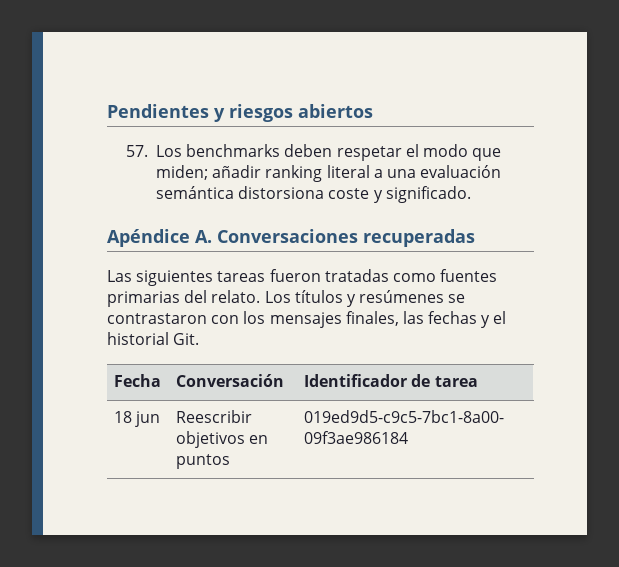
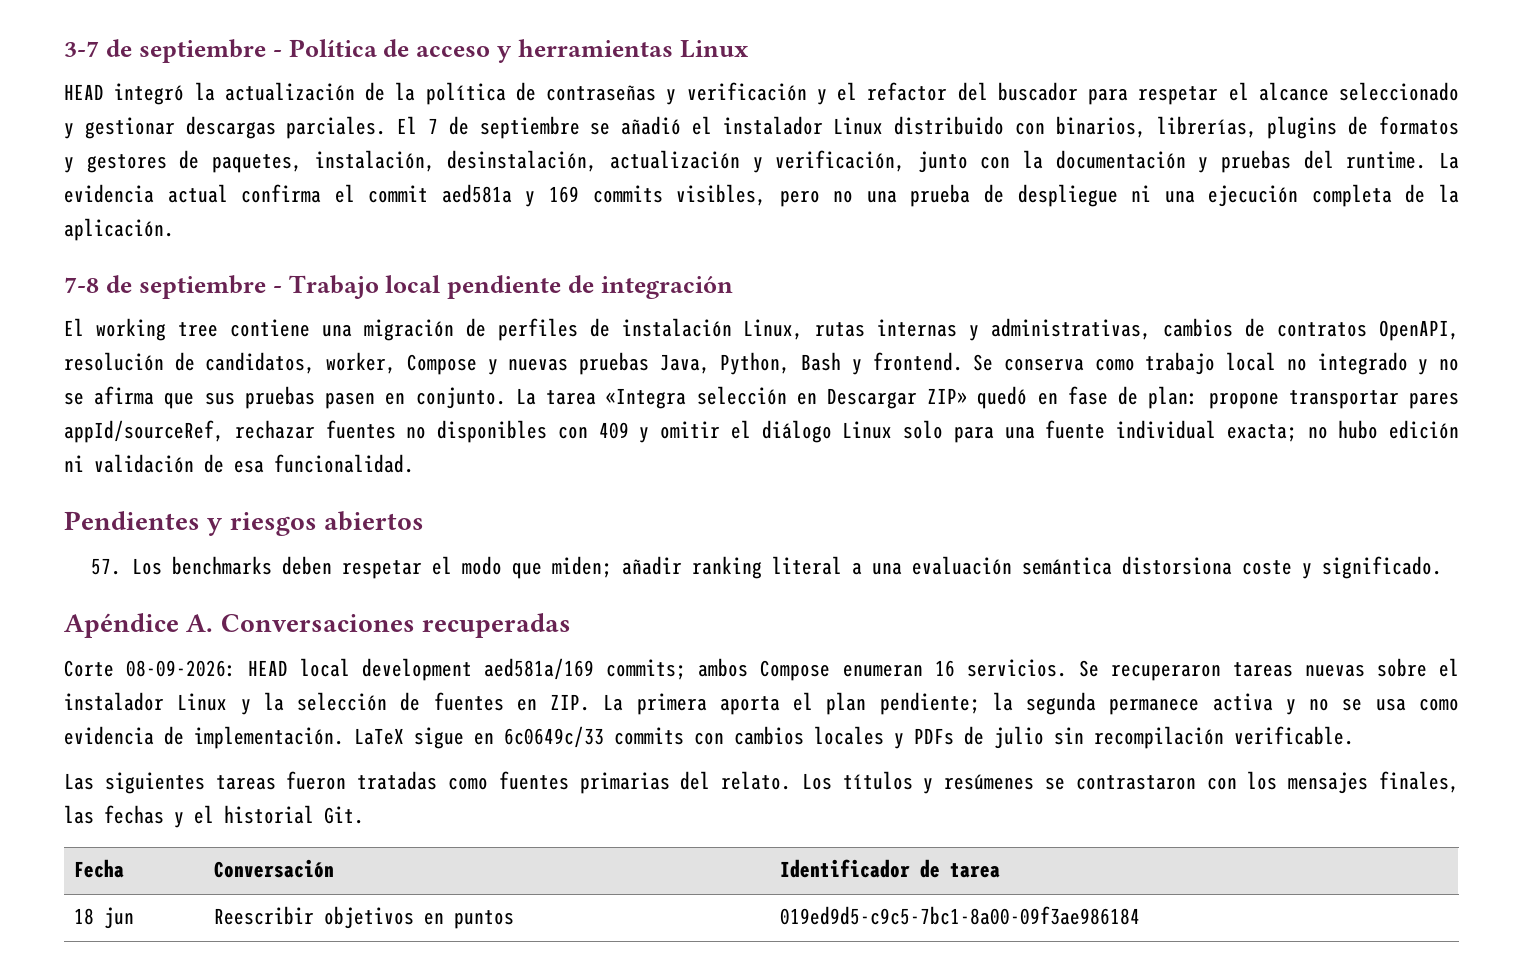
+ 3-7 de septiembre - Política de acceso y herramientas Linux
+ HEAD integró la actualización de la política de contraseñas y verificación y el refactor del buscador para respetar el alcance seleccionado y gestionar descargas parciales. El 7 de septiembre se añadió el instalador Linux distribuido con binarios, librerías, plugins de formatos y gestores de paquetes, instalación, desinstalación, actualización y verificación, junto con la documentación y pruebas del runtime. La evidencia actual confirma el commit aed581a y 169 commits visibles, pero no una prueba de despliegue ni una ejecución completa de la aplicación.
+ 7-8 de septiembre - Trabajo local pendiente de integración
+ El working tree contiene una migración de perfiles de instalación Linux, rutas internas y administrativas, cambios de contratos OpenAPI, resolución de candidatos, worker, Compose y nuevas pruebas Java, Python, Bash y frontend. Se conserva como trabajo local no integrado y no se afirma que sus pruebas pasen en conjunto. La tarea «Integra selección en Descargar ZIP» quedó en fase de plan: propone transportar pares appId/sourceRef, rechazar fuentes no disponibles con 409 y omitir el diálogo Linux solo para una fuente individual exacta; no hubo edición ni validación de esa funcionalidad.
+ Corte 08-09-2026: HEAD local development aed581a/169 commits; ambos Compose enumeran 16 servicios. Se recuperaron tareas nuevas sobre el instalador Linux y la selección de fuentes en ZIP. La primera aporta el plan pendiente; la segunda permanece activa y no se usa como evidencia de implementación. LaTeX sigue en 6c0649c/33 commits con cambios locales y PDFs de julio sin recompilación verificable.

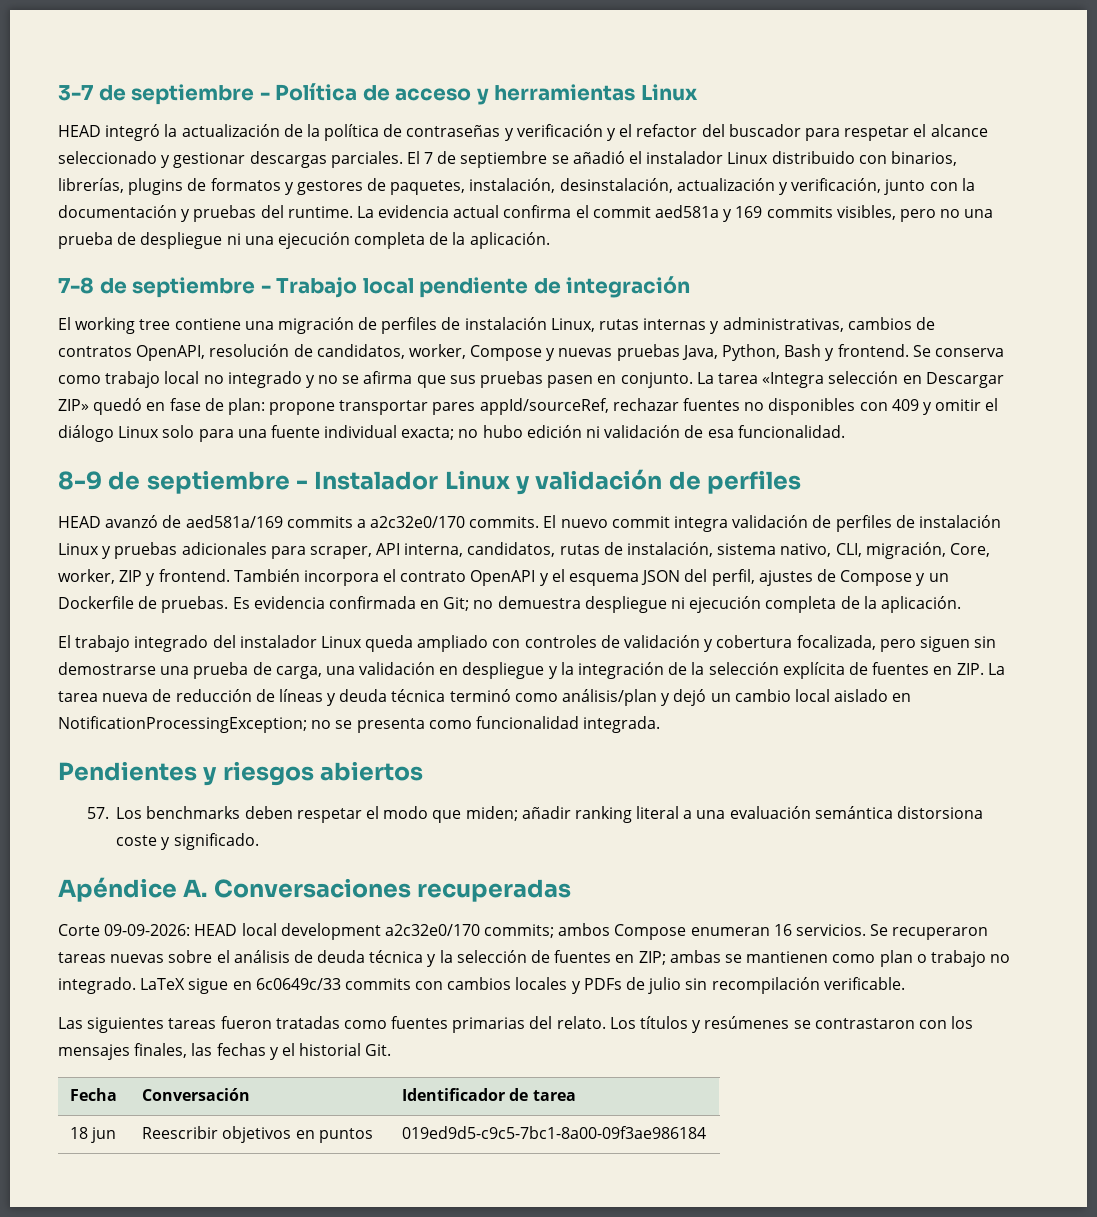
+ 8-9 de septiembre - Instalador Linux y validación de perfiles
+ HEAD avanzó de aed581a/169 commits a a2c32e0/170 commits. El nuevo commit integra validación de perfiles de instalación Linux y pruebas adicionales para scraper, API interna, candidatos, rutas de instalación, sistema nativo, CLI, migración, Core, worker, ZIP y frontend. También incorpora el contrato OpenAPI y el esquema JSON del perfil, ajustes de Compose y un Dockerfile de pruebas. Es evidencia confirmada en Git; no demuestra despliegue ni ejecución completa de la aplicación.
+ El trabajo integrado del instalador Linux queda ampliado con controles de validación y cobertura focalizada, pero siguen sin demostrarse una prueba de carga, una validación en despliegue y la integración de la selección explícita de fuentes en ZIP. La tarea nueva de reducción de líneas y deuda técnica terminó como análisis/plan y dejó un cambio local aislado en NotificationProcessingException; no se presenta como funcionalidad integrada.
- Corte 08-09-2026: HEAD local development aed581a/169 commits; ambos Compose enumeran 16 servicios.
+ Corte 09-09-2026: HEAD local development a2c32e0/170 commits; ambos Compose enumeran 16 servicios.
- Se recuperaron tareas nuevas sobre el instalador Linux y la selección de fuentes en ZIP. La primera aporta el plan pendiente; la segunda permanece activa y no se usa como evidencia de implementación.
+ Se recuperaron tareas nuevas sobre el análisis de deuda técnica y la selección de fuentes en ZIP; ambas se mantienen como plan o trabajo no integrado.

